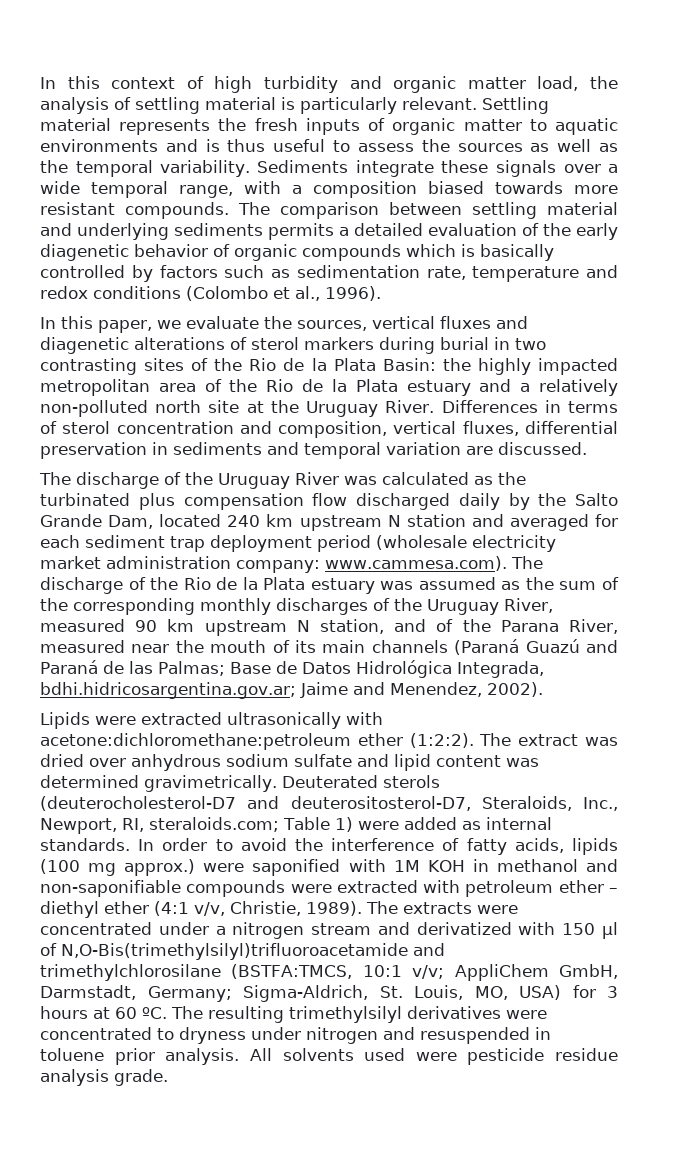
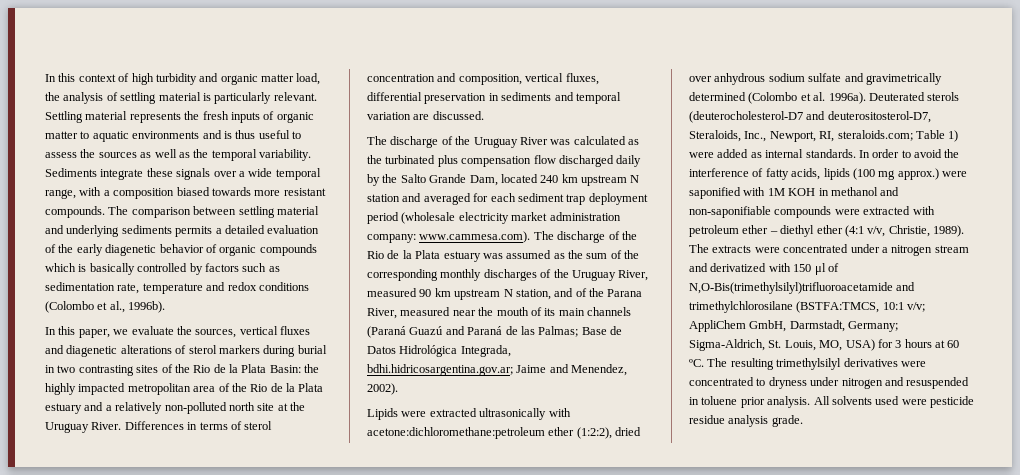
- The comparison between settling material and underlying sediments permits a detailed evaluation of the early diagenetic behavior of organic compounds which is basically controlled by factors such as sedimentation rate, temperature and redox conditions (Colombo et al., 1996).
+ The comparison between settling material and underlying sediments permits a detailed evaluation of the early diagenetic behavior of organic compounds which is basically controlled by factors such as sedimentation rate, temperature and redox conditions (Colombo et al., 1996b).
- Lipids were extracted ultrasonically with acetone:dichloromethane:petroleum ether (1:2:2). The extract was dried over anhydrous sodium sulfate and lipid content was determined gravimetrically.
+ Lipids were extracted ultrasonically with acetone:dichloromethane:petroleum ether (1:2:2), dried over anhydrous sodium sulfate and gravimetrically determined (Colombo et al. 1996a).

